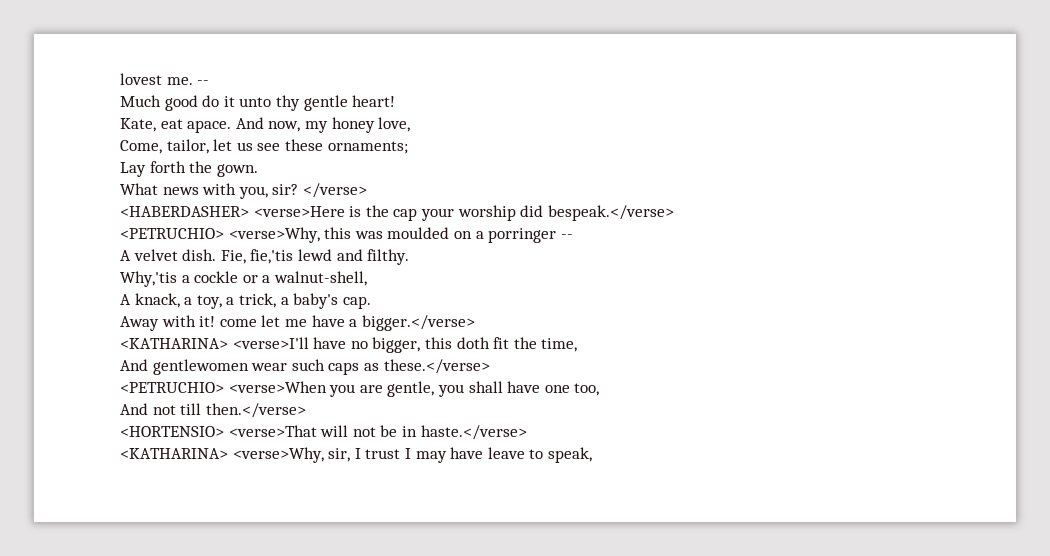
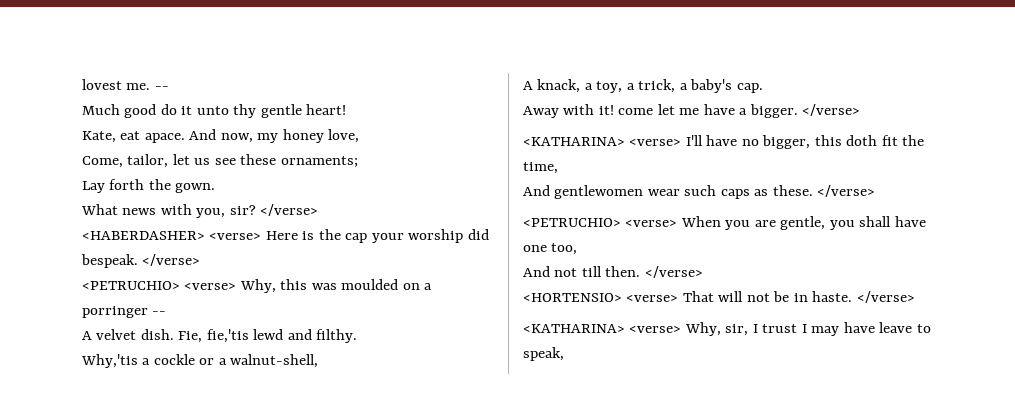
- <HABERDASHER> <verse>Here is the cap your worship did bespeak.</verse>
- <PETRUCHIO> <verse>Why, this was moulded on a porringer --
+ <HABERDASHER> <verse> Here is the cap your worship did bespeak. </verse>
+ <PETRUCHIO> <verse> Why, this was moulded on a porringer --
- Away with it! come let me have a bigger.</verse>
- <KATHARINA> <verse>I'll have no bigger, this doth fit the time,
+ Away with it! come let me have a bigger. </verse>
+ <KATHARINA> <verse> I'll have no bigger, this doth fit the time,
- And gentlewomen wear such caps as these.</verse>
- <PETRUCHIO> <verse>When you are gentle, you shall have one too,
+ And gentlewomen wear such caps as these. </verse>
+ <PETRUCHIO> <verse> When you are gentle, you shall have one too,
- And not till then.</verse>
+ And not till then. </verse>
- <HORTENSIO> <verse>That will not be in haste.</verse>
- <KATHARINA> <verse>Why, sir, I trust I may have leave to speak,
+ <HORTENSIO> <verse> That will not be in haste. </verse>
+ <KATHARINA> <verse> Why, sir, I trust I may have leave to speak,

